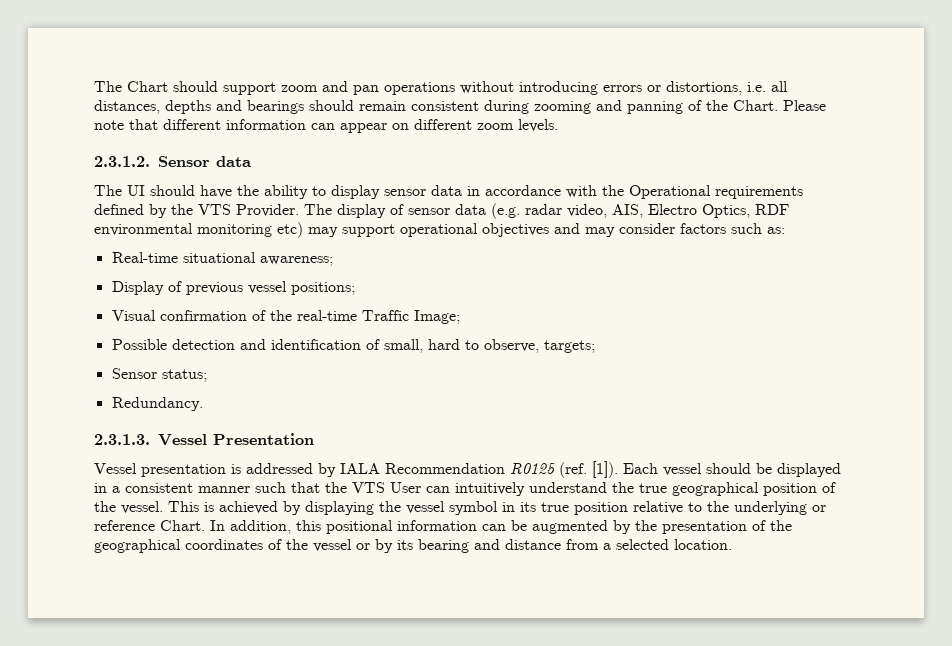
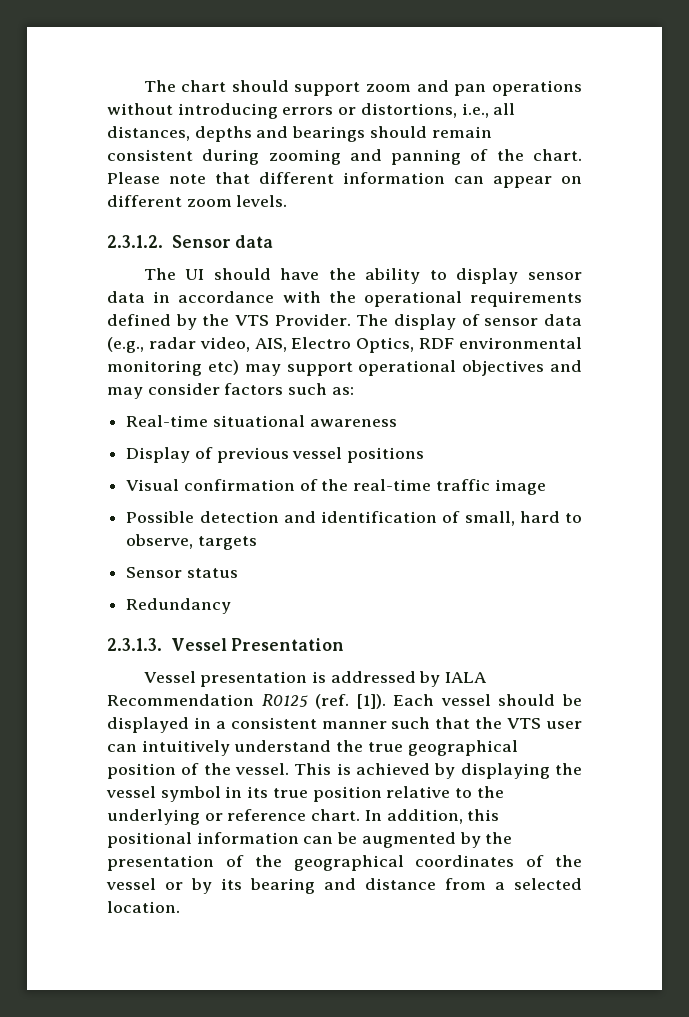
- The Chart should support zoom and pan operations without introducing errors or distortions, i.e. all distances, depths and bearings should remain consistent during zooming and panning of the Chart.
+ The chart should support zoom and pan operations without introducing errors or distortions, i.e., all distances, depths and bearings should remain consistent during zooming and panning of the chart.
- The UI should have the ability to display sensor data in accordance with the Operational requirements defined by the VTS Provider.
+ The UI should have the ability to display sensor data in accordance with the operational requirements defined by the VTS Provider.
- The display of sensor data (e.g. radar video, AIS, Electro Optics, RDF environmental monitoring etc) may support operational objectives and may consider factors such as:
+ The display of sensor data (e.g., radar video, AIS, Electro Optics, RDF environmental monitoring etc) may support operational objectives and may consider factors such as:
- Real-time situational awareness;
+ Real-time situational awareness
- Display of previous vessel positions;
+ Display of previous vessel positions
- Visual confirmation of the real-time Traffic Image;
+ Visual confirmation of the real-time traffic image
- Possible detection and identification of small, hard to observe, targets;
- Sensor status;
- Redundancy.
+ Possible detection and identification of small, hard to observe, targets
+ Sensor status
+ Redundancy
- Each vessel should be displayed in a consistent manner such that the VTS User can intuitively understand the true geographical position of the vessel.
+ Each vessel should be displayed in a consistent manner such that the VTS user can intuitively understand the true geographical position of the vessel.
- This is achieved by displaying the vessel symbol in its true position relative to the underlying or reference Chart.
+ This is achieved by displaying the vessel symbol in its true position relative to the underlying or reference chart.

